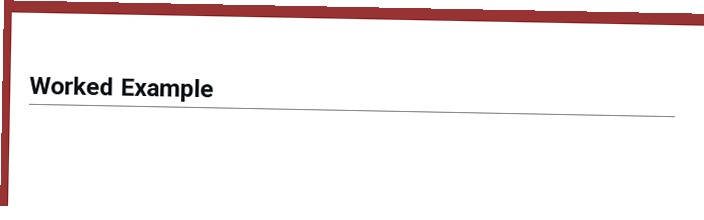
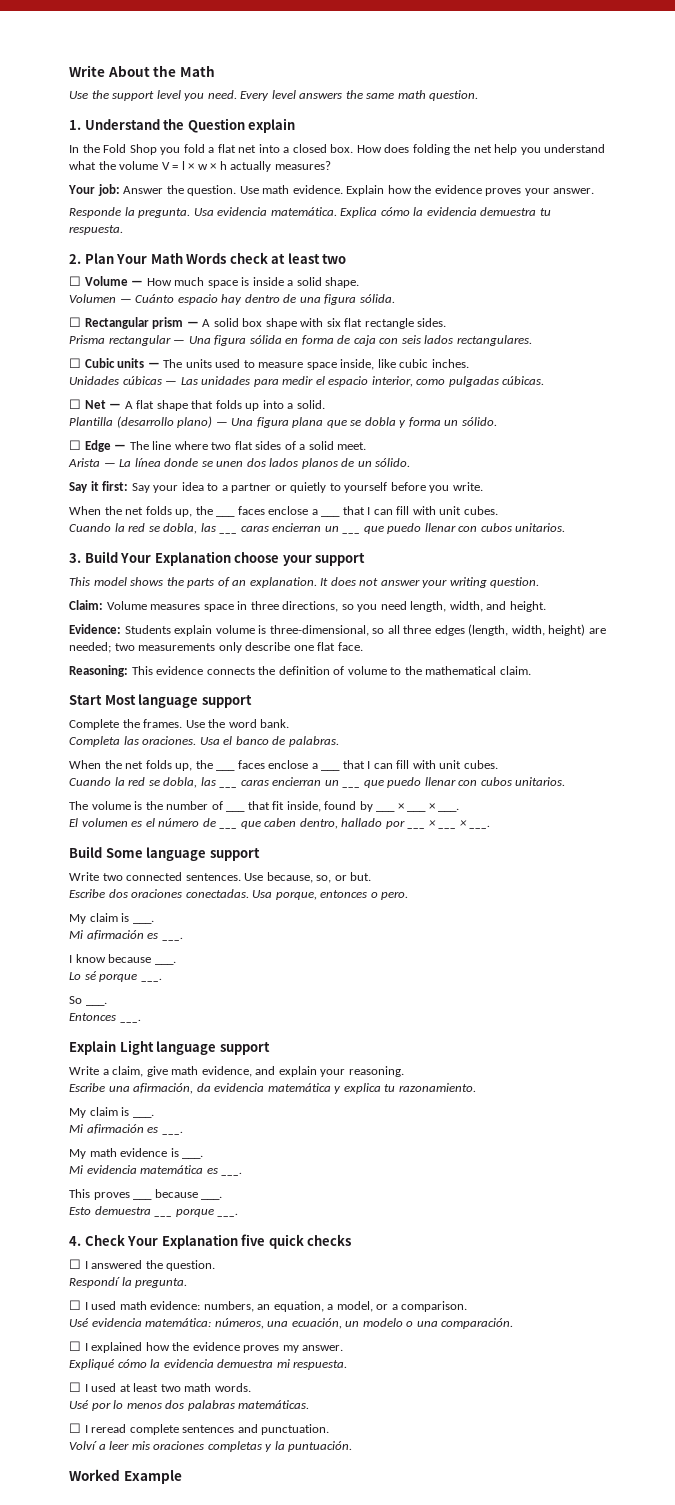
+ Write About the Math
+ Use the support level you need. Every level answers the same math question.
+ 1. Understand the Question explain
+ In the Fold Shop you fold a flat net into a closed box. How does folding the net help you understand what the volume V = l × w × h actually measures?
+ Your job: Answer the question. Use math evidence. Explain how the evidence proves your answer.
+ Responde la pregunta. Usa evidencia matemática. Explica cómo la evidencia demuestra tu respuesta.
+ 2. Plan Your Math Words check at least two
+ ☐ Volume — How much space is inside a solid shape.
+ Volumen — Cuánto espacio hay dentro de una figura sólida.
+ ☐ Rectangular prism — A solid box shape with six flat rectangle sides.
+ Prisma rectangular — Una figura sólida en forma de caja con seis lados rectangulares.
+ ☐ Cubic units — The units used to measure space inside, like cubic inches.
+ Unidades cúbicas — Las unidades para medir el espacio interior, como pulgadas cúbicas.
+ ☐ Net — A flat shape that folds up into a solid.
+ Plantilla (desarrollo plano) — Una figura plana que se dobla y forma un sólido.
+ ☐ Edge — The line where two flat sides of a solid meet.
+ Arista — La línea donde se unen dos lados planos de un sólido.
+ Say it first: Say your idea to a partner or quietly to yourself before you write.
+ When the net folds up, the ___ faces enclose a ___ that I can fill with unit cubes.
+ Cuando la red se dobla, las ___ caras encierran un ___ que puedo llenar con cubos unitarios.
+ 3. Build Your Explanation choose your support
+ This model shows the parts of an explanation. It does not answer your writing question.
+ Claim: Volume measures space in three directions, so you need length, width, and height.
+ Evidence: Students explain volume is three-dimensional, so all three edges (length, width, height) are needed; two measurements only describe one flat face.
+ Reasoning: This evidence connects the definition of volume to the mathematical claim.
+ Start Most language support
+ Complete the frames. Use the word bank.
+ Completa las oraciones. Usa el banco de palabras.
+ When the net folds up, the ___ faces enclose a ___ that I can fill with unit cubes.
+ Cuando la red se dobla, las ___ caras encierran un ___ que puedo llenar con cubos unitarios.
+ The volume is the number of ___ that fit inside, found by ___ × ___ × ___.
+ El volumen es el número de ___ que caben dentro, hallado por ___ × ___ × ___.
+ Build Some language support
+ Write two connected sentences. Use because, so, or but.
+ Escribe dos oraciones conectadas. Usa porque, entonces o pero.
+ My claim is ___.
+ Mi afirmación es ___.
+ I know because ___.
+ Lo sé porque ___.
+ So ___.
+ Entonces ___.
+ Explain Light language support
+ Write a claim, give math evidence, and explain your reasoning.
+ Escribe una afirmación, da evidencia matemática y explica tu razonamiento.
+ My claim is ___.
+ Mi afirmación es ___.
+ My math evidence is ___.
+ Mi evidencia matemática es ___.
+ This proves ___ because ___.
+ Esto demuestra ___ porque ___.
+ 4. Check Your Explanation five quick checks
+ ☐ I answered the question.
+ Respondí la pregunta.
+ ☐ I used math evidence: numbers, an equation, a model, or a comparison.
+ Usé evidencia matemática: números, una ecuación, un modelo o una comparación.
+ ☐ I explained how the evidence proves my answer.
+ Expliqué cómo la evidencia demuestra mi respuesta.
+ ☐ I used at least two math words.
+ Usé por lo menos dos palabras matemáticas.
+ ☐ I reread complete sentences and punctuation.
+ Volví a leer mis oraciones completas y la puntuación.

